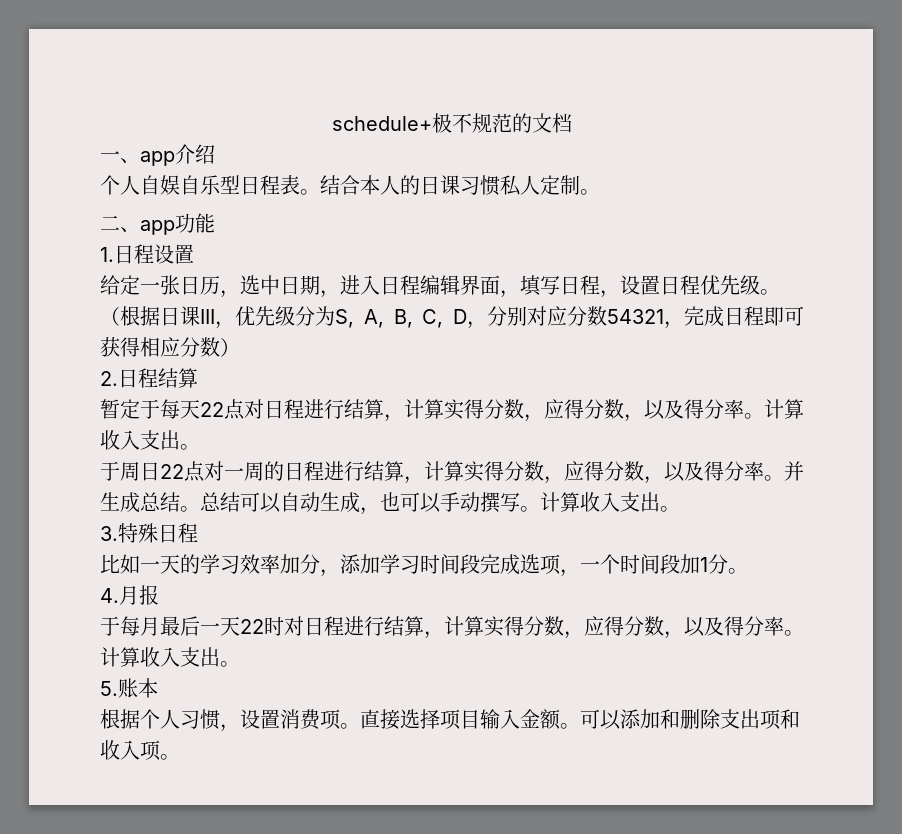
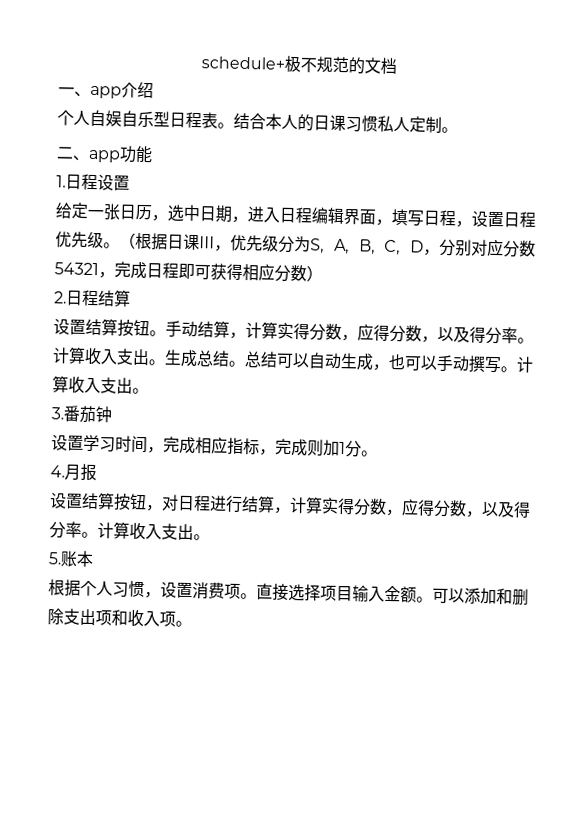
- 暂定于每天22点对日程进行结算，计算实得分数，应得分数，以及得分率。计算收入支出。
- 于周日22点对一周的日程进行结算，计算实得分数，应得分数，以及得分率。并生成总结。
+ 设置结算按钮。手动结算，计算实得分数，应得分数，以及得分率。计算收入支出。生成总结。
- 3.特殊日程
- 比如一天的学习效率加分，添加学习时间段完成选项，一个时间段加1分。
+ 3.番茄钟
+ 设置学习时间，完成相应指标，完成则加1分。
- 于每月最后一天22时对日程进行结算，计算实得分数，应得分数，以及得分率。
+ 设置结算按钮，对日程进行结算，计算实得分数，应得分数，以及得分率。

